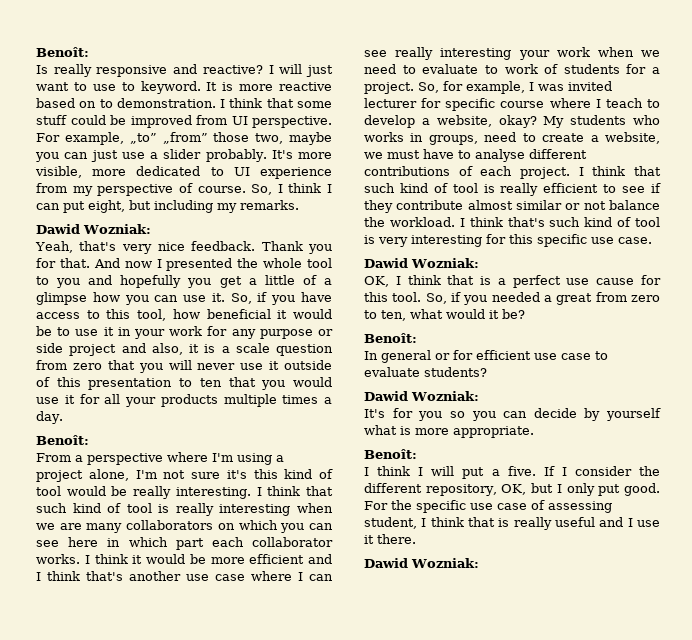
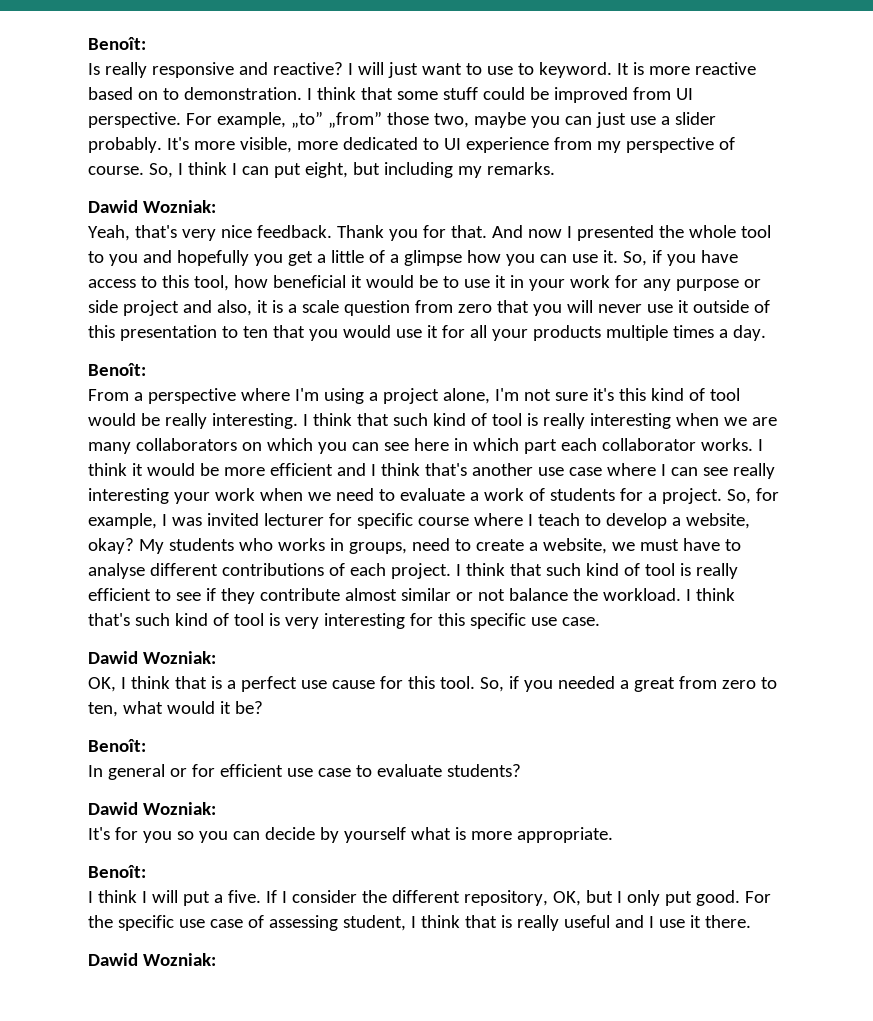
- I think it would be more efficient and I think that's another use case where I can see really interesting your work when we need to evaluate to work of students for a project.
+ I think it would be more efficient and I think that's another use case where I can see really interesting your work when we need to evaluate a work of students for a project.

